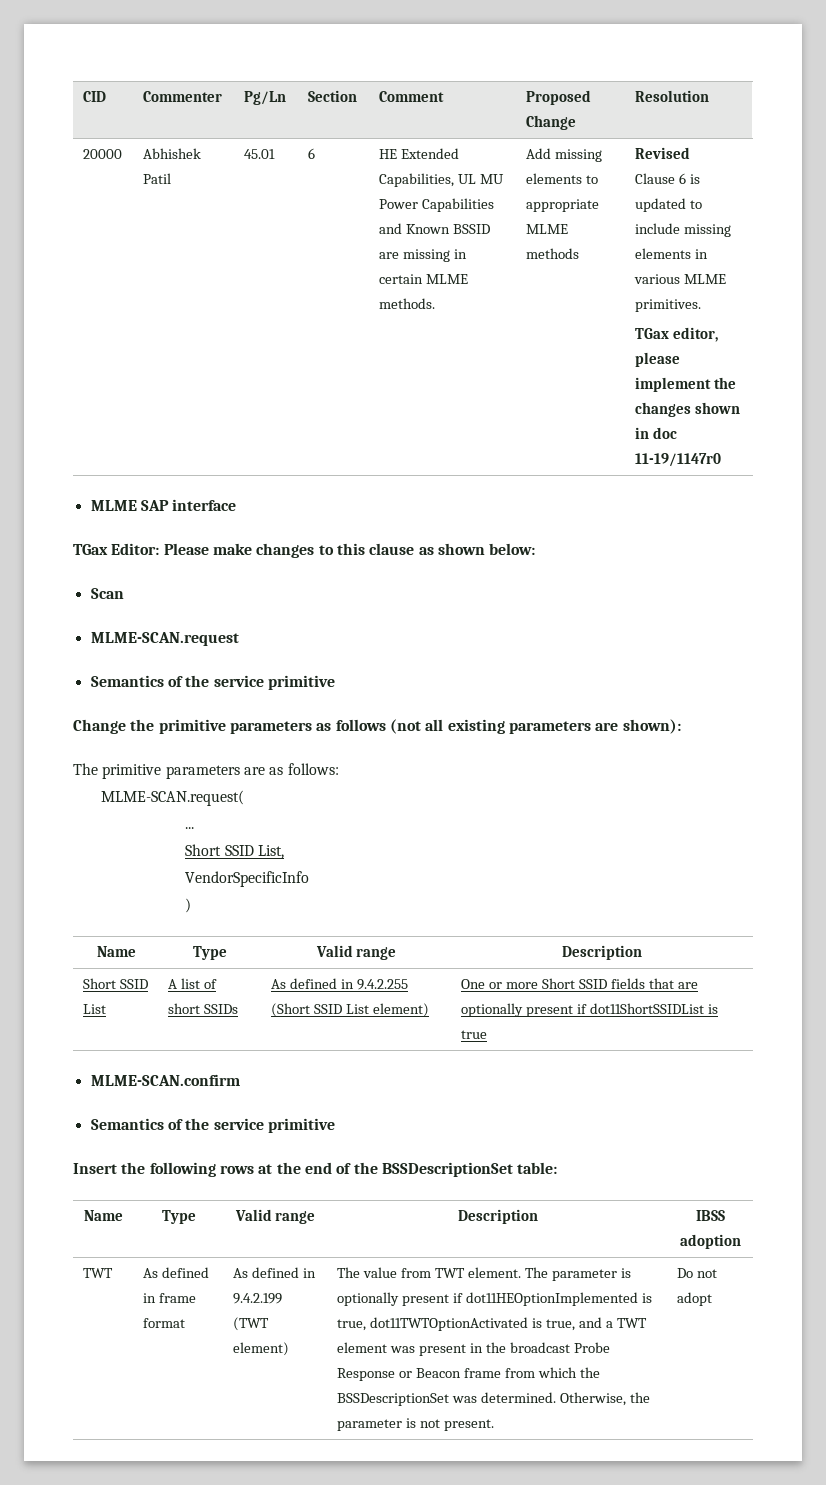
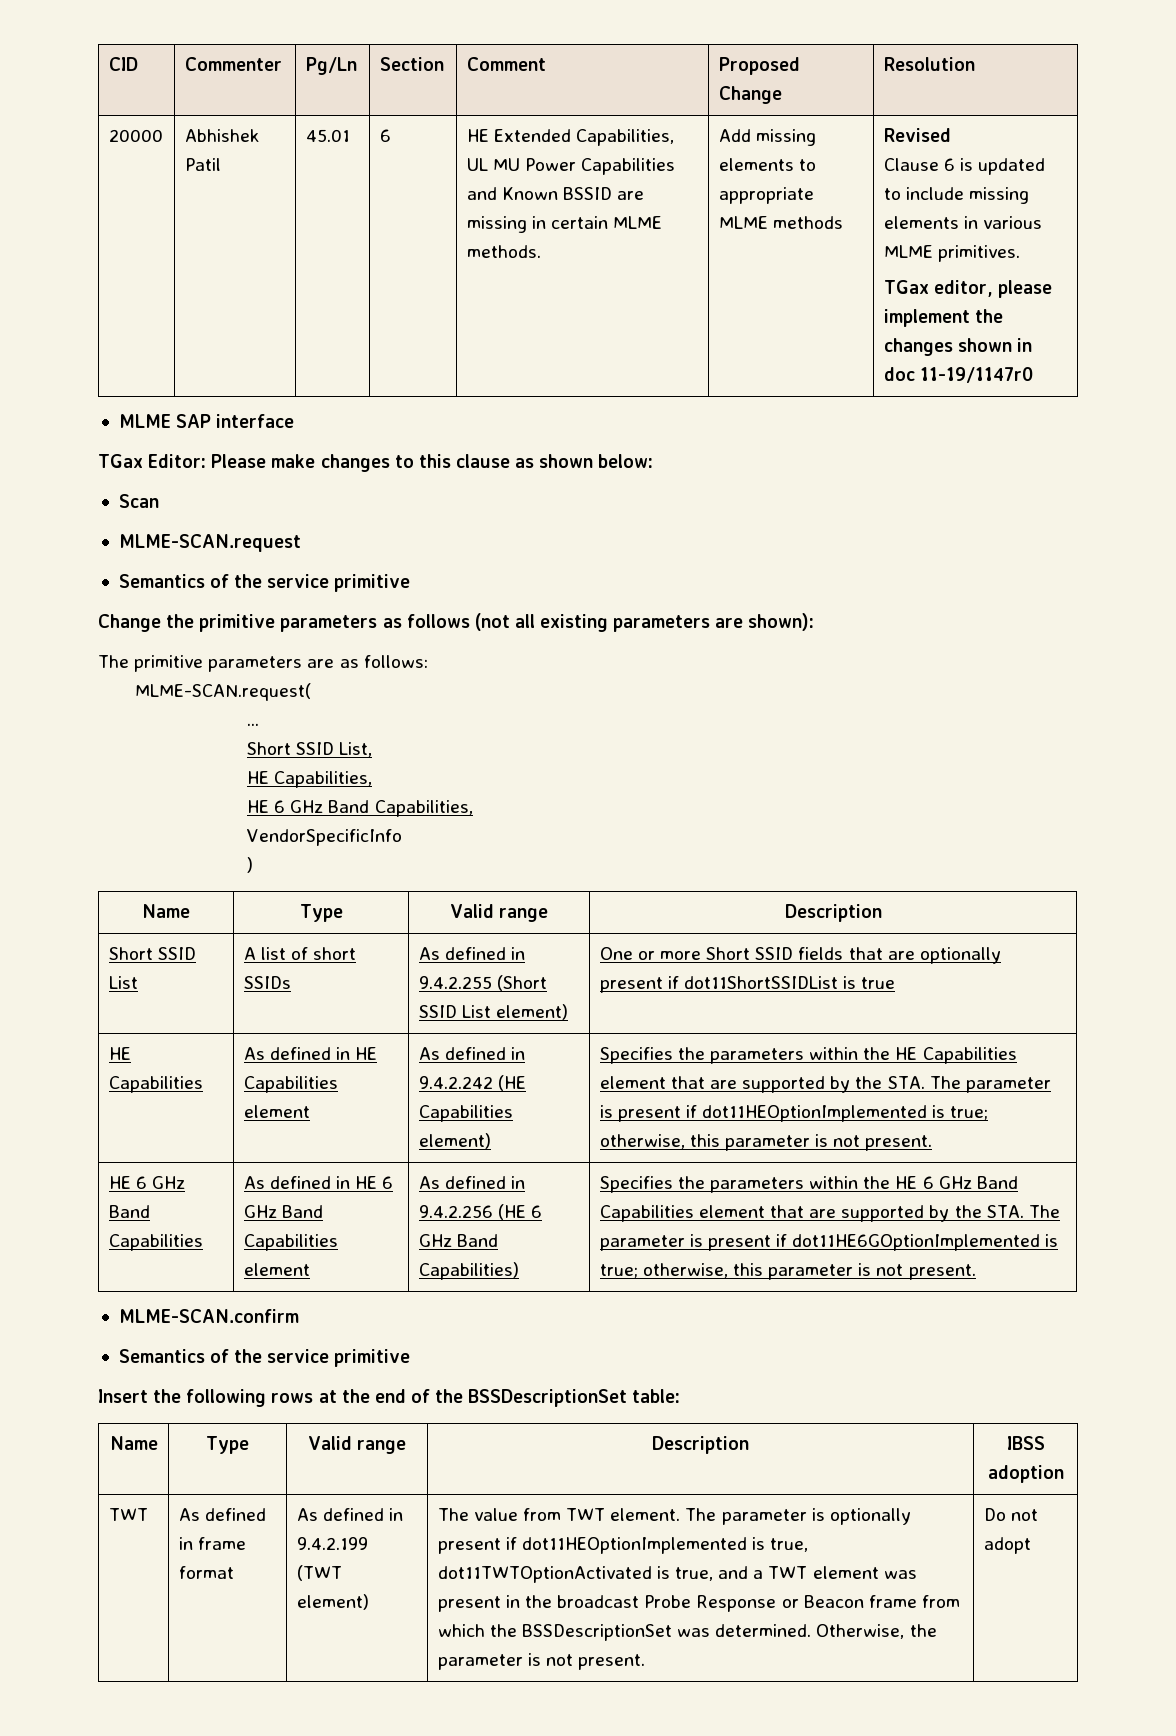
+ HE Capabilities,
+ HE 6 GHz Band Capabilities,
+ HE Capabilities | As defined in HE Capabilities element | As defined in 9.4.2.242 (HE Capabilities element) | Specifies the parameters within the HE Capabilities element that are supported by the STA. The parameter is present if dot11HEOptionImplemented is true; otherwise, this parameter is not present.
+ HE 6 GHz Band Capabilities | As defined in HE 6 GHz Band Capabilities element | As defined in 9.4.2.256 (HE 6 GHz Band Capabilities) | Specifies the parameters within the HE 6 GHz Band Capabilities element that are supported by the STA. The parameter is present if dot11HE6GOptionImplemented is true; otherwise, this parameter is not present.

